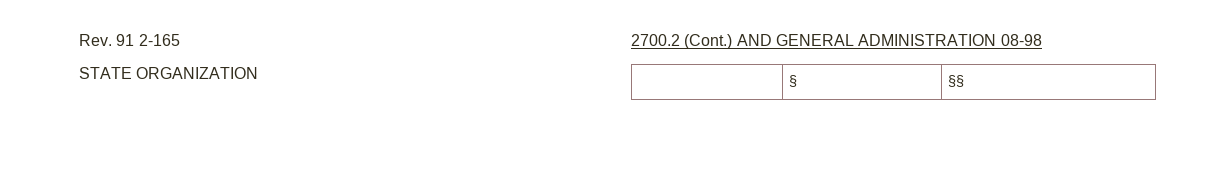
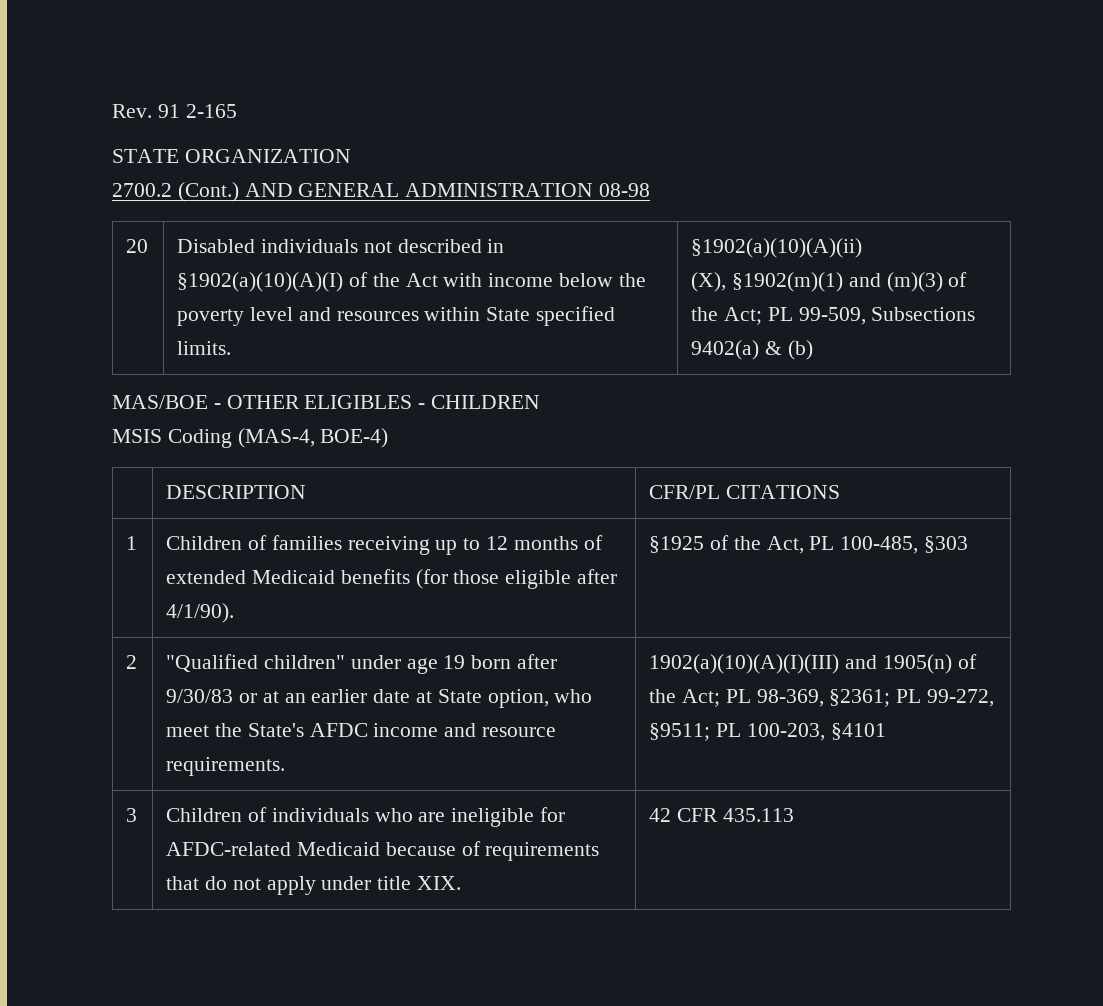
- | § | §§
+ 20 | Disabled individuals not described in §1902(a)(10)(A)(I) of the Act with income below the poverty level and resources within State specified limits. | §1902(a)(10)(A)(ii)
+ (X), §1902(m)(1) and (m)(3) of the Act; PL 99-509, Subsections 9402(a) & (b)
+ MAS/BOE - OTHER ELIGIBLES - CHILDREN
+ MSIS Coding (MAS-4, BOE-4)
+ | DESCRIPTION | CFR/PL CITATIONS
+ 1 | Children of families receiving up to 12 months of extended Medicaid benefits (for those eligible after 4/1/90). | §1925 of the Act, PL 100-485, §303
+ 2 | "Qualified children" under age 19 born after 9/30/83 or at an earlier date at State option, who meet the State's AFDC income and resource requirements. | 1902(a)(10)(A)(I)(III) and 1905(n) of the Act; PL 98-369, §2361; PL 99-272, §9511; PL 100-203, §4101
+ 3 | Children of individuals who are ineligible for AFDC-related Medicaid because of requirements that do not apply under title XIX. | 42 CFR 435.113

